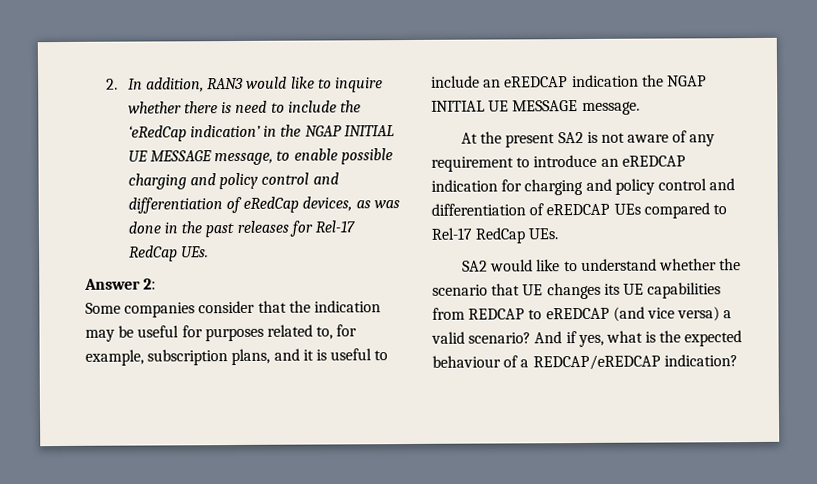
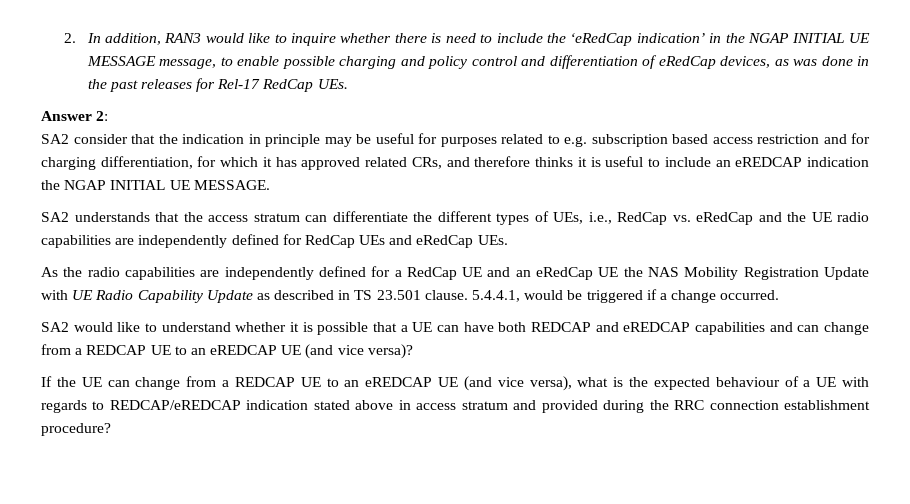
- Some companies consider that the indication may be useful for purposes related to, for example, subscription plans, and it is useful to include an eREDCAP indication the NGAP INITIAL UE MESSAGE message.
- At the present SA2 is not aware of any requirement to introduce an eREDCAP indication for charging and policy control and differentiation of eREDCAP UEs compared to Rel-17 RedCap UEs.
+ SA2 consider that the indication in principle may be useful for purposes related to e.g. subscription based access restriction and for charging differentiation, for which it has approved related CRs, and therefore thinks it is useful to include an eREDCAP indication the NGAP INITIAL UE MESSAGE.
+ SA2 understands that the access stratum can differentiate the different types of UEs, i.e., RedCap vs. eRedCap and the UE radio capabilities are independently defined for RedCap UEs and eRedCap UEs.
+ As the radio capabilities are independently defined for a RedCap UE and an eRedCap UE the NAS Mobility Registration Update with UE Radio Capability Update as described in TS 23.501 clause. 5.4.4.1, would be triggered if a change occurred.
- SA2 would like to understand whether the scenario that UE changes its UE capabilities from REDCAP to eREDCAP (and vice versa) a valid scenario? And if yes, what is the expected behaviour of a REDCAP/eREDCAP indication?
+ SA2 would like to understand whether it is possible that a UE can have both REDCAP and eREDCAP capabilities and can change from a REDCAP UE to an eREDCAP UE (and vice versa)?
+ If the UE can change from a REDCAP UE to an eREDCAP UE (and vice versa), what is the expected behaviour of a UE with regards to REDCAP/eREDCAP indication stated above in access stratum and provided during the RRC connection establishment procedure?

